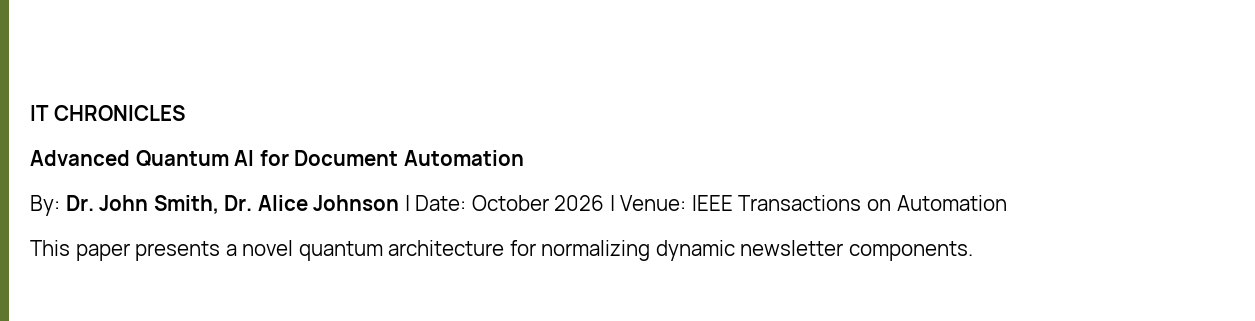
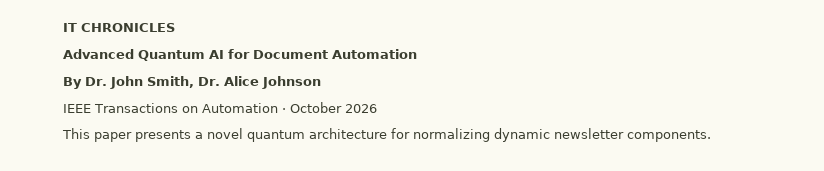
- By: Dr. John Smith, Dr. Alice Johnson | Date: October 2026 | Venue: IEEE Transactions on Automation
+ By Dr. John Smith, Dr. Alice Johnson
+ IEEE Transactions on Automation · October 2026

